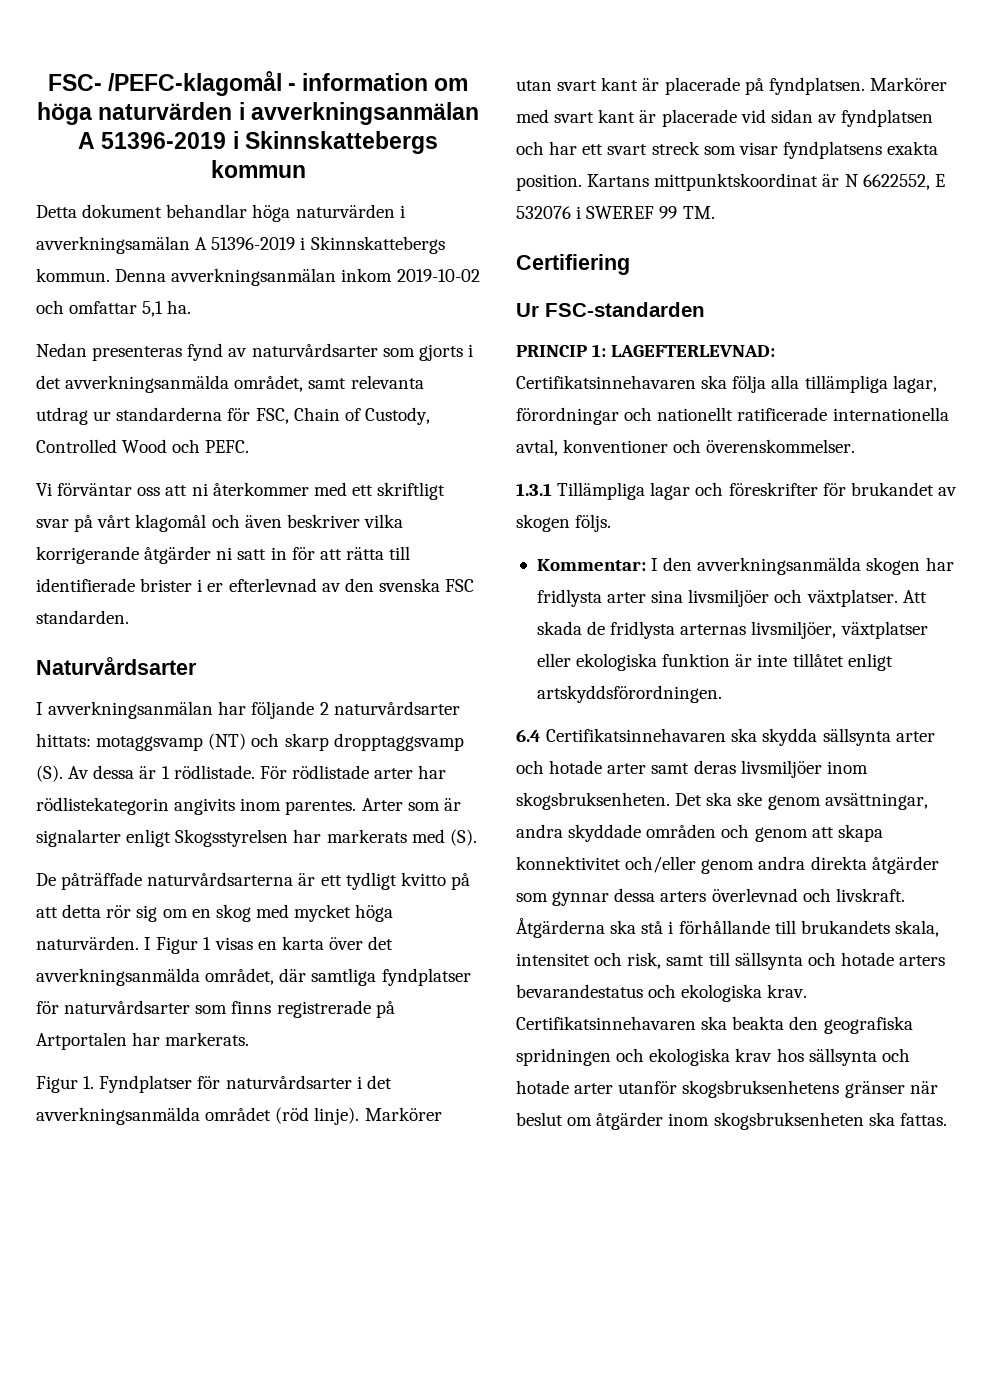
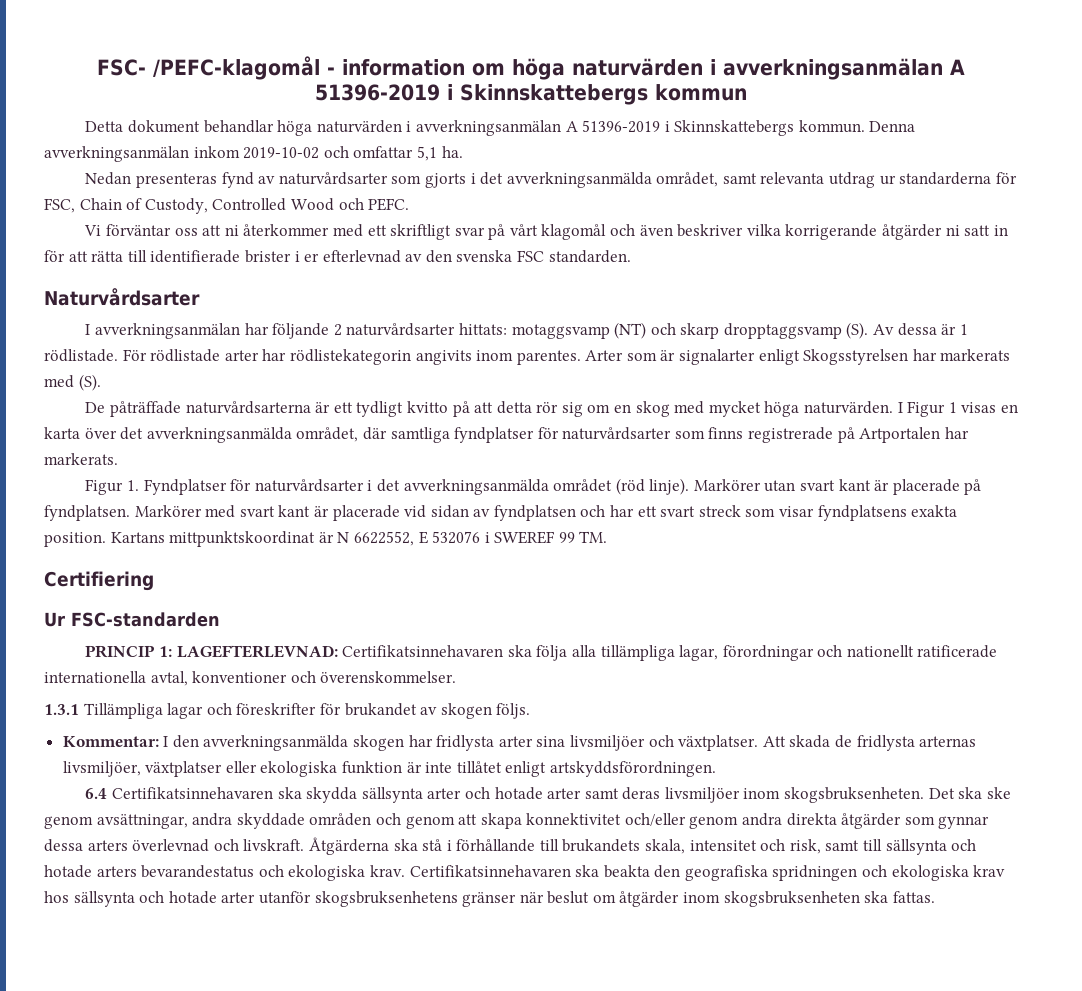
- Detta dokument behandlar höga naturvärden i avverkningsamälan A 51396-2019 i Skinnskattebergs kommun.
+ Detta dokument behandlar höga naturvärden i avverkningsanmälan A 51396-2019 i Skinnskattebergs kommun.

